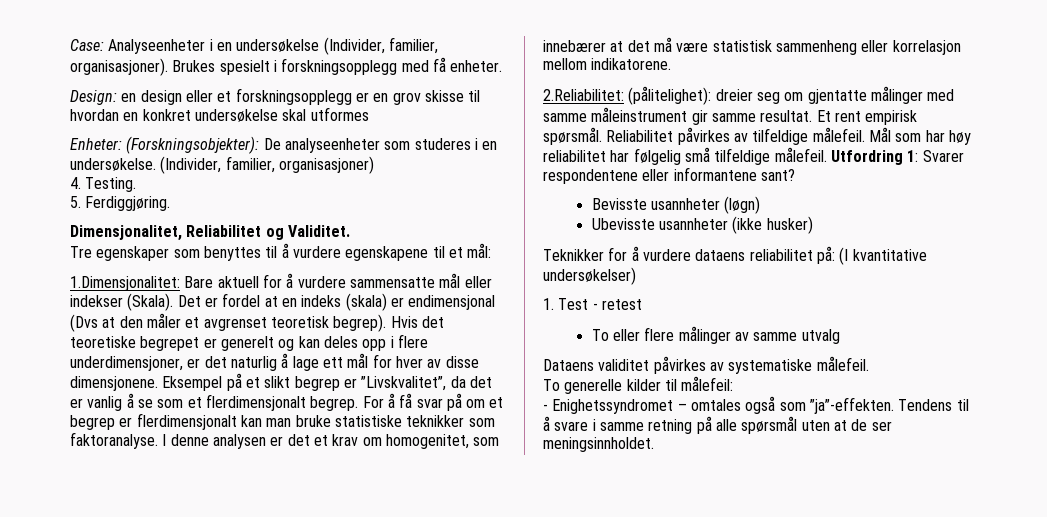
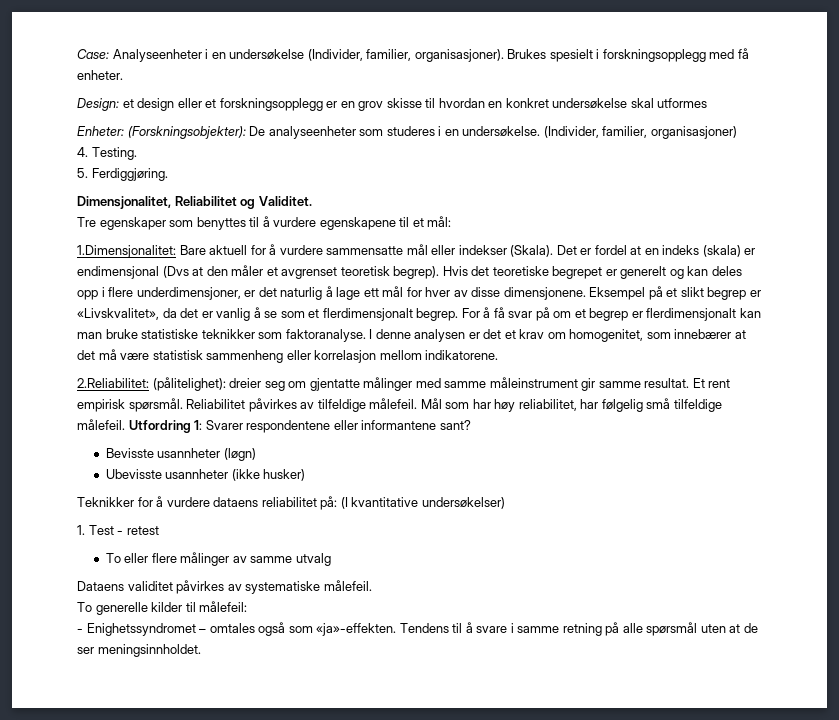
- Design: en design eller et forskningsopplegg er en grov skisse til hvordan en konkret undersøkelse skal utformes
+ Design: et design eller et forskningsopplegg er en grov skisse til hvordan en konkret undersøkelse skal utformes
- Eksempel på et slikt begrep er ”Livskvalitet”, da det er vanlig å se som et flerdimensjonalt begrep.
+ Eksempel på et slikt begrep er «Livskvalitet», da det er vanlig å se som et flerdimensjonalt begrep.
- Mål som har høy reliabilitet har følgelig små tilfeldige målefeil.
+ Mål som har høy reliabilitet, har følgelig små tilfeldige målefeil.
- - Enighetssyndromet – omtales også som ”ja”-effekten.
+ - Enighetssyndromet – omtales også som «ja»-effekten.

